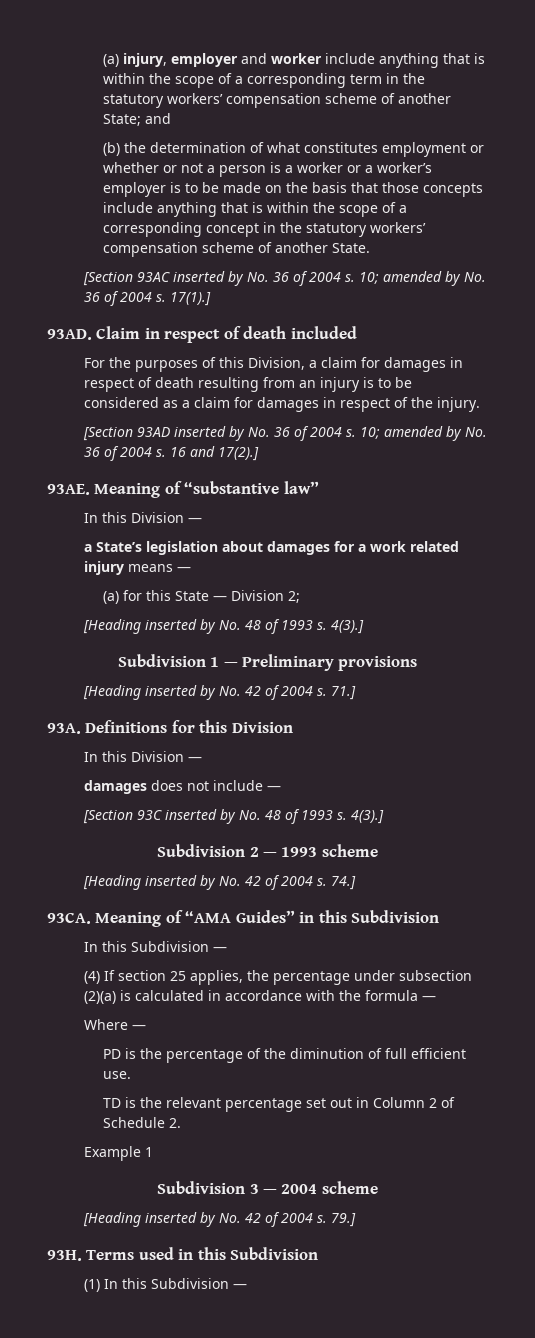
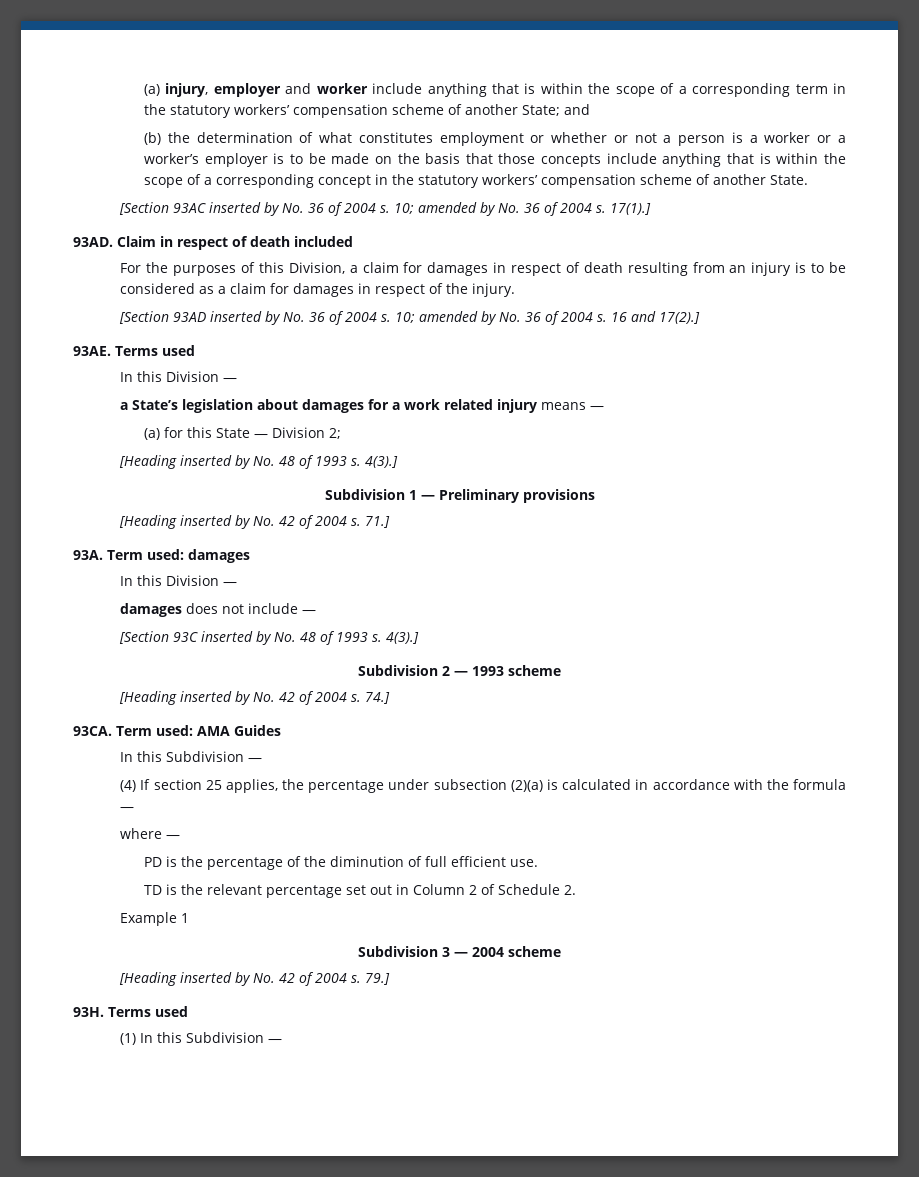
- 93AE. Meaning of “substantive law”
+ 93AE. Terms used
- Definitions for this Division
+ Term used: damages
- Meaning of “AMA Guides” in this Subdivision
+ Term used: AMA Guides
- Where —
+ where —
- 93H. Terms used in this Subdivision
+ 93H. Terms used

